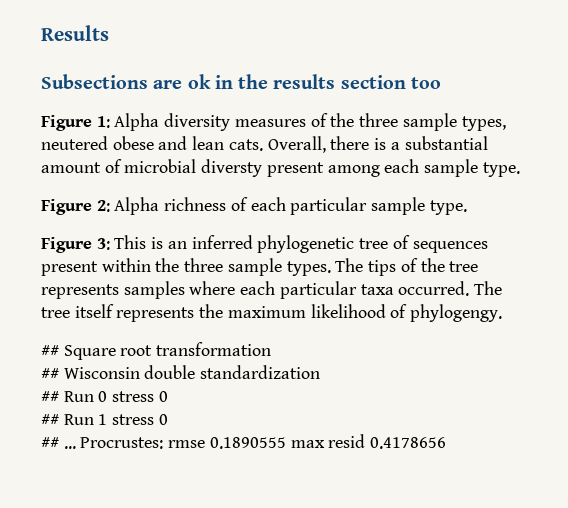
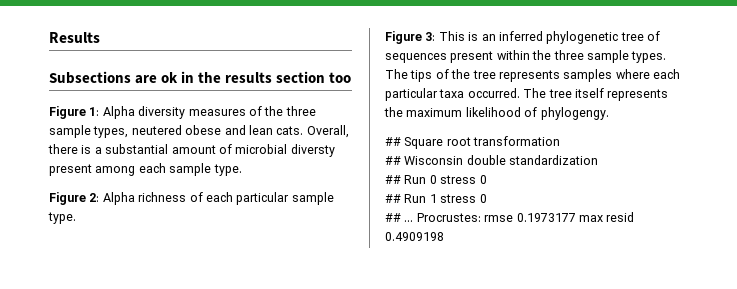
- Procrustes: rmse 0.1890555 max resid 0.4178656
+ Procrustes: rmse 0.1973177 max resid 0.4909198

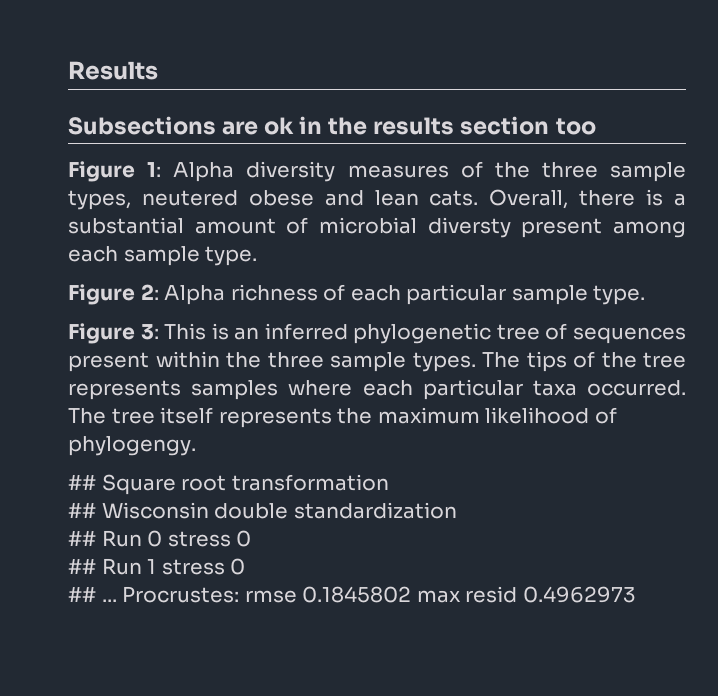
- Procrustes: rmse 0.1973177 max resid 0.4909198
+ Procrustes: rmse 0.1845802 max resid 0.4962973

